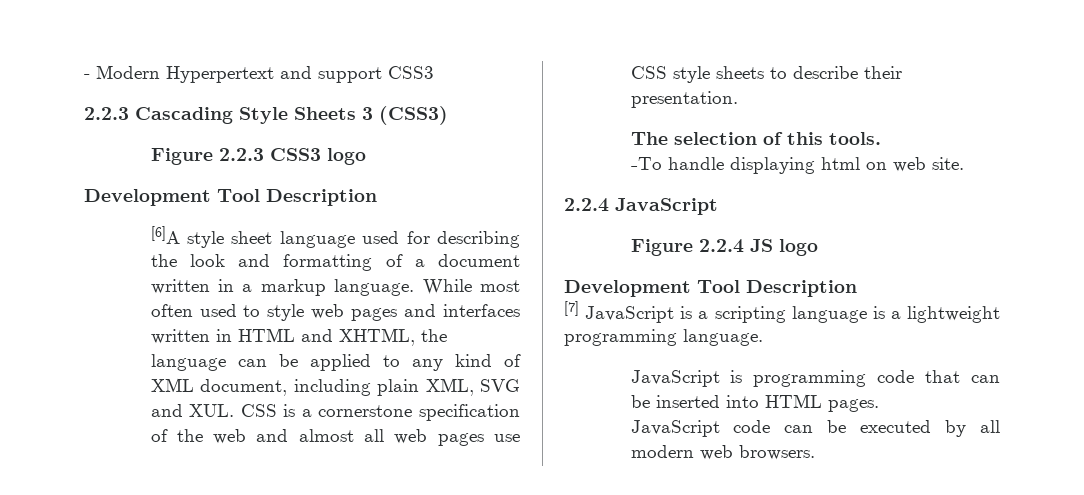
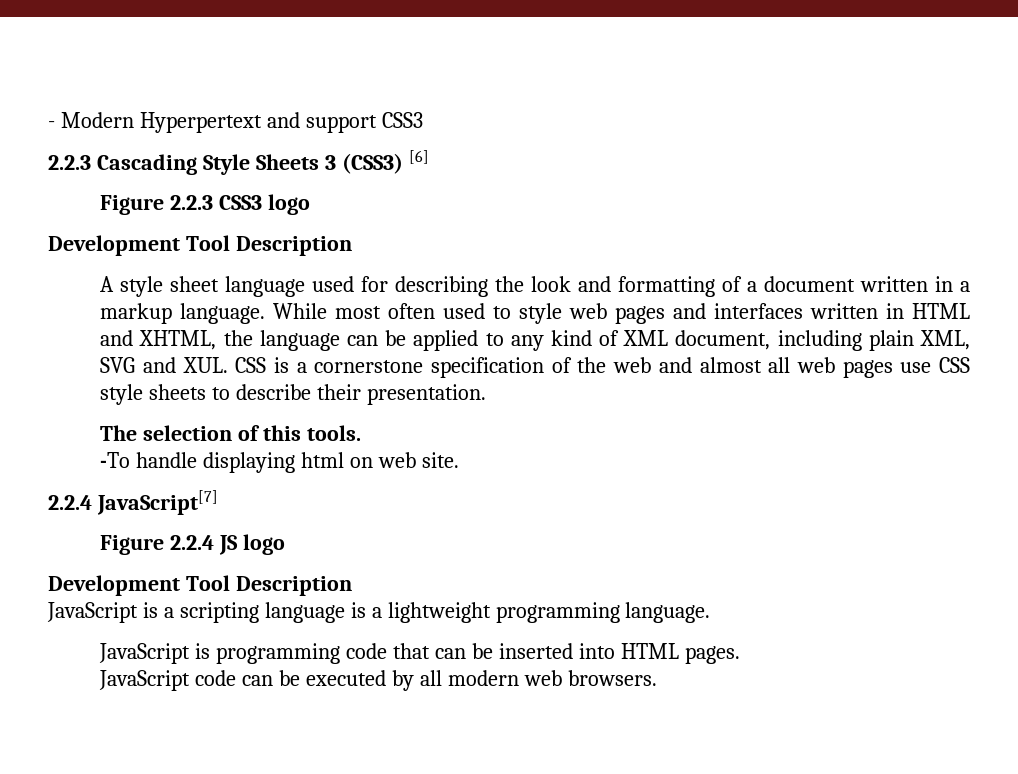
- 2.2.3 Cascading Style Sheets 3 (CSS3)
+ 2.2.3 Cascading Style Sheets 3 (CSS3) [6]
- [6]A style sheet language used for describing the look and formatting of a document written in a markup language.
+ A style sheet language used for describing the look and formatting of a document written in a markup language.
- 2.2.4 JavaScript
+ 2.2.4 JavaScript[7]
- [7] JavaScript is a scripting language is a lightweight programming language.
+ JavaScript is a scripting language is a lightweight programming language.

